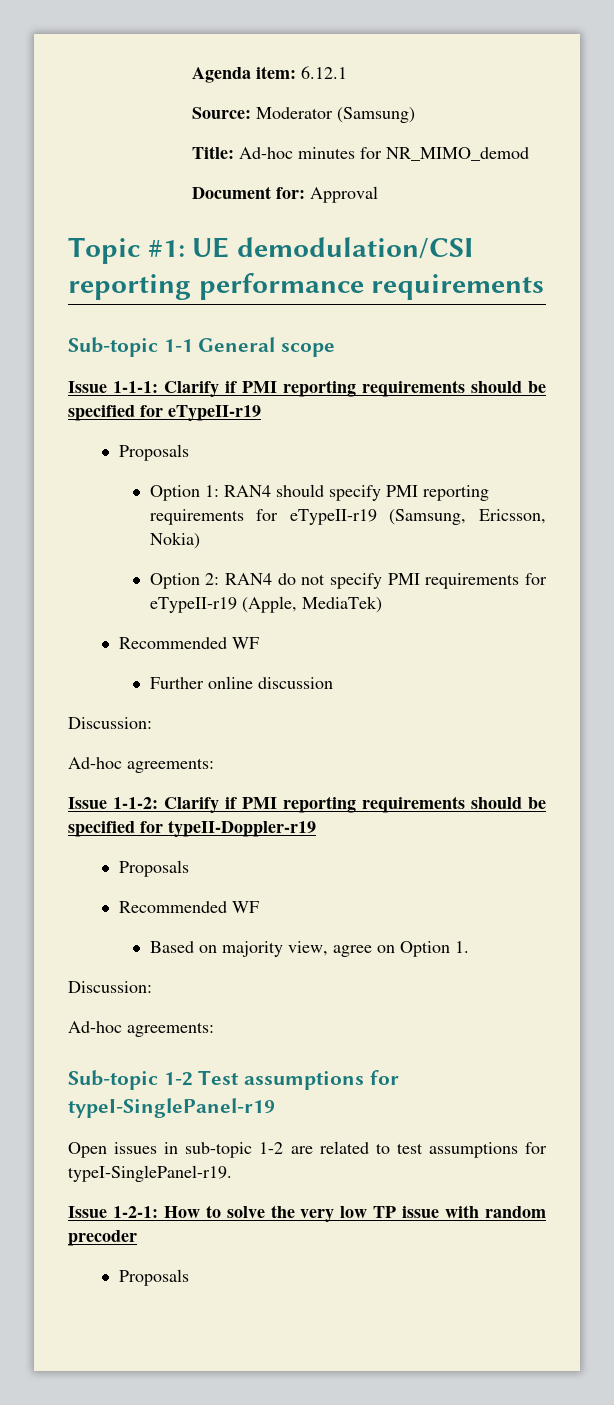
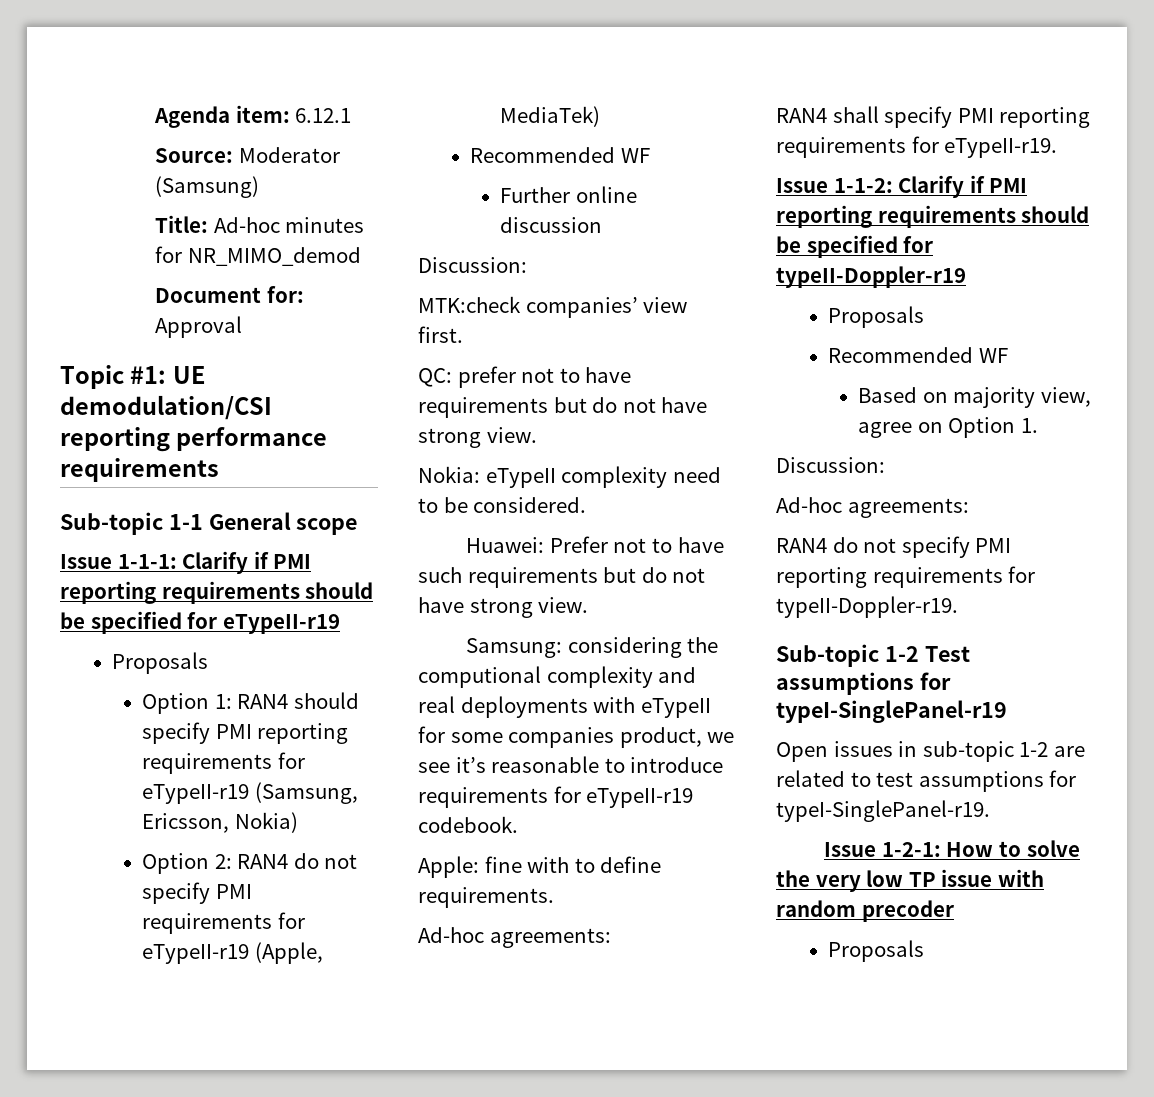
  Further online discussion
  Discussion:
+ MTK:check companies’ view first.
+ QC: prefer not to have requirements but do not have strong view.
+ Nokia: eTypeII complexity need to be considered.
+ Huawei: Prefer not to have such requirements but do not have strong view.
+ Samsung: considering the computional complexity and real deployments with eTypeII for some companies product, we see it’s reasonable to introduce requirements for eTypeII-r19 codebook.
+ Apple: fine with to define requirements.
  Ad-hoc agreements:
+ RAN4 shall specify PMI reporting requirements for eTypeII-r19.
+ RAN4 do not specify PMI reporting requirements for typeII-Doppler-r19.

